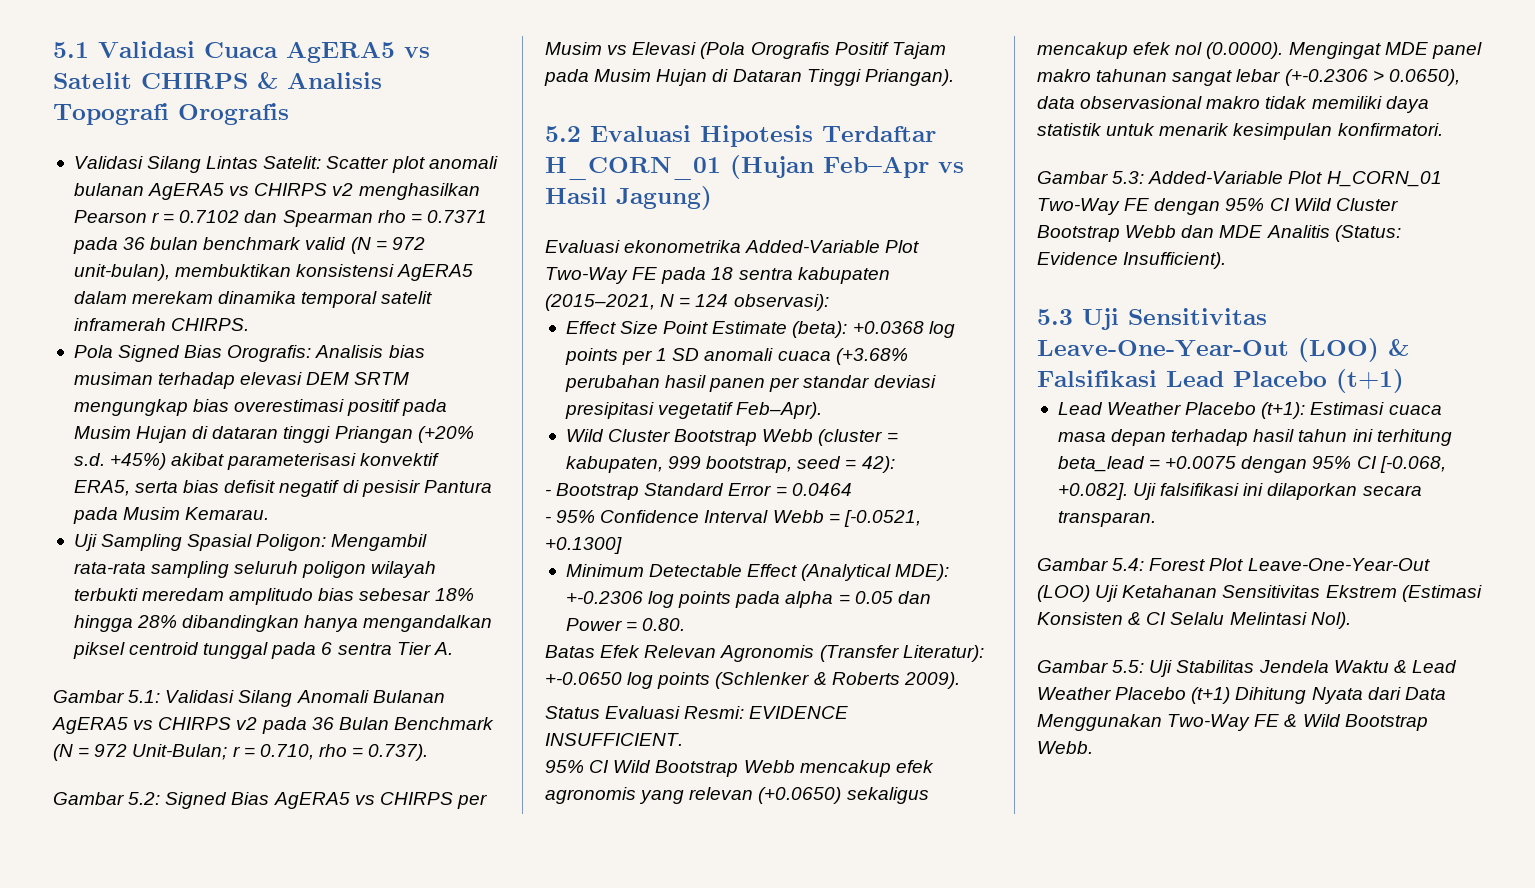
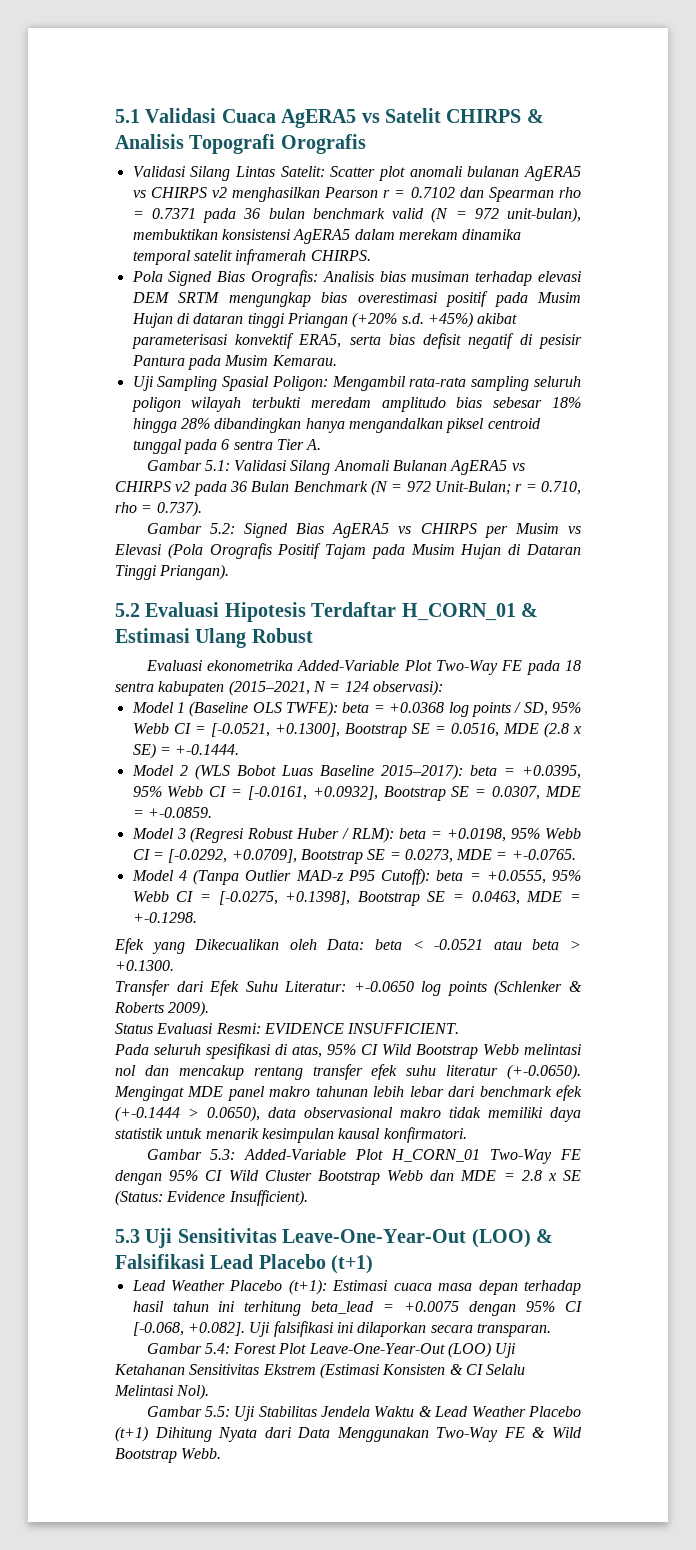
- 5.2 Evaluasi Hipotesis Terdaftar H_CORN_01 (Hujan Feb–Apr vs Hasil Jagung)
+ 5.2 Evaluasi Hipotesis Terdaftar H_CORN_01 & Estimasi Ulang Robust
- Effect Size Point Estimate (beta): +0.0368 log points per 1 SD anomali cuaca (+3.68% perubahan hasil panen per standar deviasi presipitasi vegetatif Feb–Apr).
- Wild Cluster Bootstrap Webb (cluster = kabupaten, 999 bootstrap, seed = 42):
- - Bootstrap Standard Error = 0.0464
- - 95% Confidence Interval Webb = [-0.0521, +0.1300]
- Minimum Detectable Effect (Analytical MDE): +-0.2306 log points pada alpha = 0.05 dan Power = 0.80.
- Batas Efek Relevan Agronomis (Transfer Literatur): +-0.0650 log points (Schlenker & Roberts 2009).
+ Model 1 (Baseline OLS TWFE): beta = +0.0368 log points / SD, 95% Webb CI = [-0.0521, +0.1300], Bootstrap SE = 0.0516, MDE (2.8 x SE) = +-0.1444.
+ Model 2 (WLS Bobot Luas Baseline 2015–2017): beta = +0.0395, 95% Webb CI = [-0.0161, +0.0932], Bootstrap SE = 0.0307, MDE = +-0.0859.
+ Model 3 (Regresi Robust Huber / RLM): beta = +0.0198, 95% Webb CI = [-0.0292, +0.0709], Bootstrap SE = 0.0273, MDE = +-0.0765.
+ Model 4 (Tanpa Outlier MAD-z P95 Cutoff): beta = +0.0555, 95% Webb CI = [-0.0275, +0.1398], Bootstrap SE = 0.0463, MDE = +-0.1298.
+ Efek yang Dikecualikan oleh Data: beta < -0.0521 atau beta > +0.1300.
+ Transfer dari Efek Suhu Literatur: +-0.0650 log points (Schlenker & Roberts 2009).
- 95% CI Wild Bootstrap Webb mencakup efek agronomis yang relevan (+0.0650) sekaligus mencakup efek nol (0.0000). Mengingat MDE panel makro tahunan sangat lebar (+-0.2306 > 0.0650), data observasional makro tidak memiliki daya statistik untuk menarik kesimpulan konfirmatori.
+ Pada seluruh spesifikasi di atas, 95% CI Wild Bootstrap Webb melintasi nol dan mencakup rentang transfer efek suhu literatur (+-0.0650). Mengingat MDE panel makro tahunan lebih lebar dari benchmark efek (+-0.1444 > 0.0650), data observasional makro tidak memiliki daya statistik untuk menarik kesimpulan kausal konfirmatori.
- Gambar 5.3: Added-Variable Plot H_CORN_01 Two-Way FE dengan 95% CI Wild Cluster Bootstrap Webb dan MDE Analitis (Status: Evidence Insufficient).
+ Gambar 5.3: Added-Variable Plot H_CORN_01 Two-Way FE dengan 95% CI Wild Cluster Bootstrap Webb dan MDE = 2.8 x SE (Status: Evidence Insufficient).

